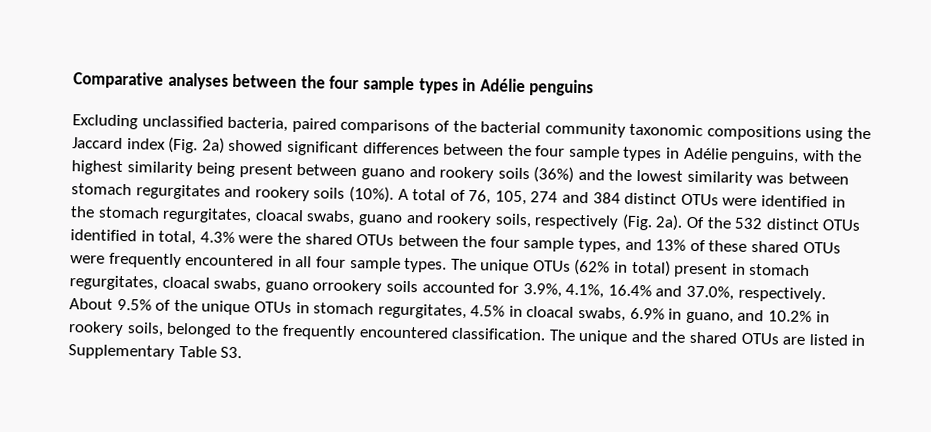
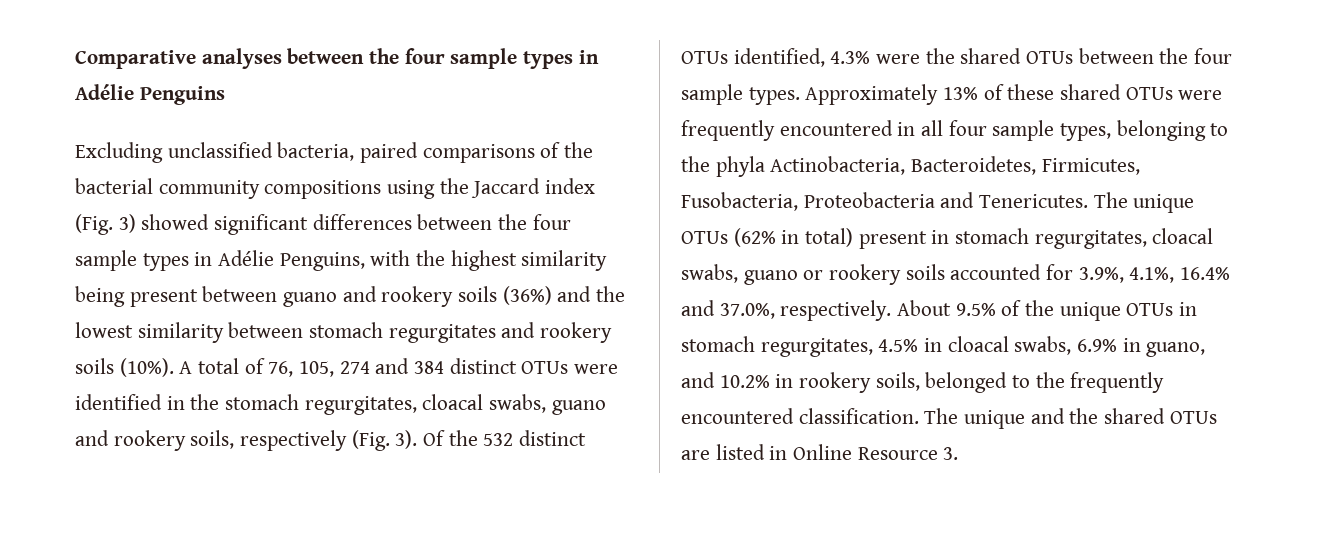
- Comparative analyses between the four sample types in Adélie penguins
+ Comparative analyses between the four sample types in Adélie Penguins
- Excluding unclassified bacteria, paired comparisons of the bacterial community taxonomic compositions using the Jaccard index (Fig. 2a) showed significant differences between the four sample types in Adélie penguins, with the highest similarity being present between guano and rookery soils (36%) and the lowest similarity was between stomach regurgitates and rookery soils (10%).
+ Excluding unclassified bacteria, paired comparisons of the bacterial community compositions using the Jaccard index (Fig. 3) showed significant differences between the four sample types in Adélie Penguins, with the highest similarity being present between guano and rookery soils (36%) and the lowest similarity between stomach regurgitates and rookery soils (10%).
- A total of 76, 105, 274 and 384 distinct OTUs were identified in the stomach regurgitates, cloacal swabs, guano and rookery soils, respectively (Fig. 2a).
+ A total of 76, 105, 274 and 384 distinct OTUs were identified in the stomach regurgitates, cloacal swabs, guano and rookery soils, respectively (Fig. 3).
- Of the 532 distinct OTUs identified in total, 4.3% were the shared OTUs between the four sample types, and 13% of these shared OTUs were frequently encountered in all four sample types.
+ Of the 532 distinct OTUs identified, 4.3% were the shared OTUs between the four sample types. Approximately 13% of these shared OTUs were frequently encountered in all four sample types, belonging to the phyla Actinobacteria, Bacteroidetes, Firmicutes, Fusobacteria, Proteobacteria and Tenericutes.
- The unique OTUs (62% in total) present in stomach regurgitates, cloacal swabs, guano orrookery soils accounted for 3.9%, 4.1%, 16.4% and 37.0%, respectively.
+ The unique OTUs (62% in total) present in stomach regurgitates, cloacal swabs, guano or rookery soils accounted for 3.9%, 4.1%, 16.4% and 37.0%, respectively.
- The unique and the shared OTUs are listed in Supplementary Table S3.
+ The unique and the shared OTUs are listed in Online Resource 3.

